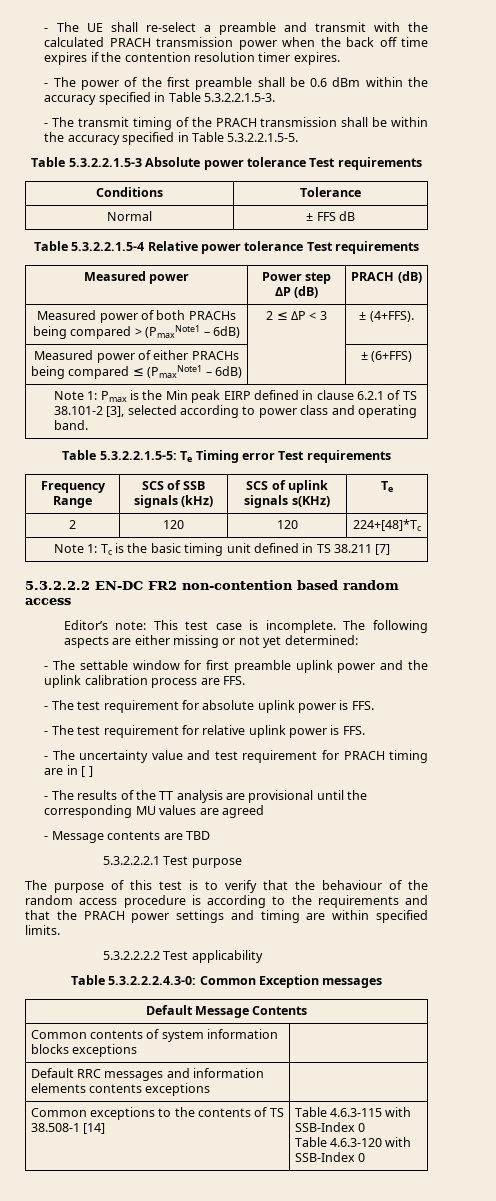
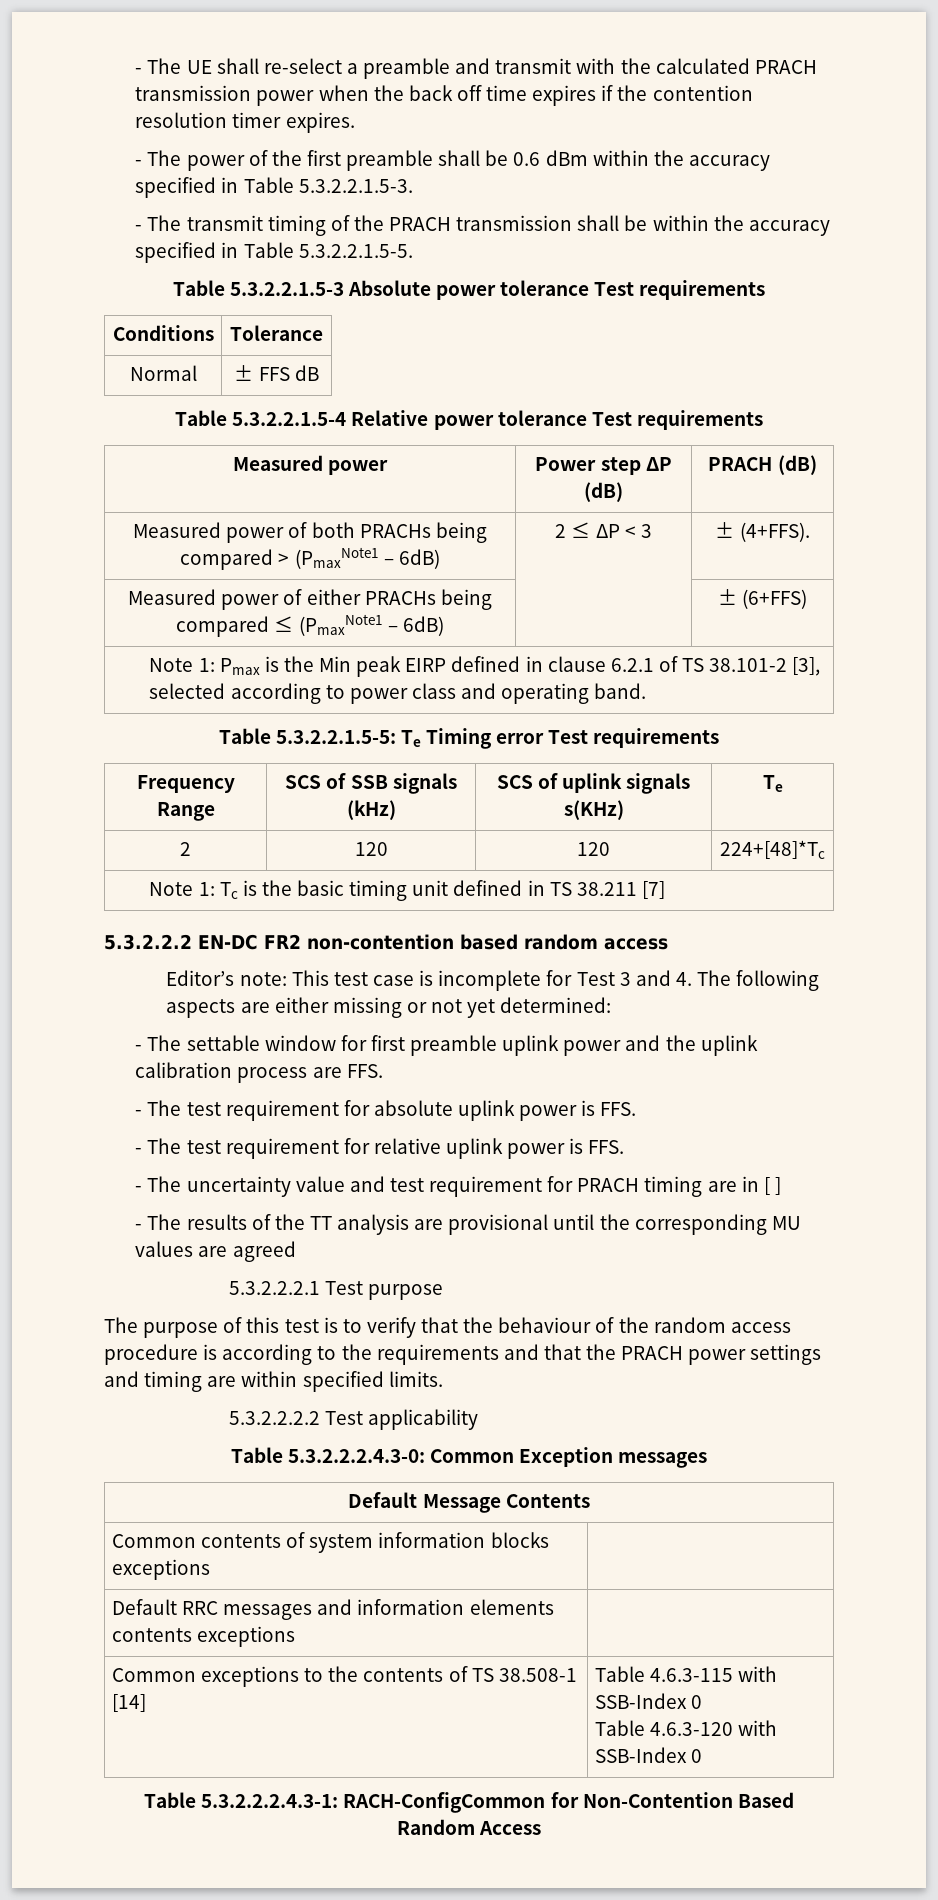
- Editor’s note: This test case is incomplete. The following aspects are either missing or not yet determined:
+ Editor’s note: This test case is incomplete for Test 3 and 4. The following aspects are either missing or not yet determined:
- - Message contents are TBD
+ Table 5.3.2.2.2.4.3-1: RACH-ConfigCommon for Non-Contention Based Random Access

